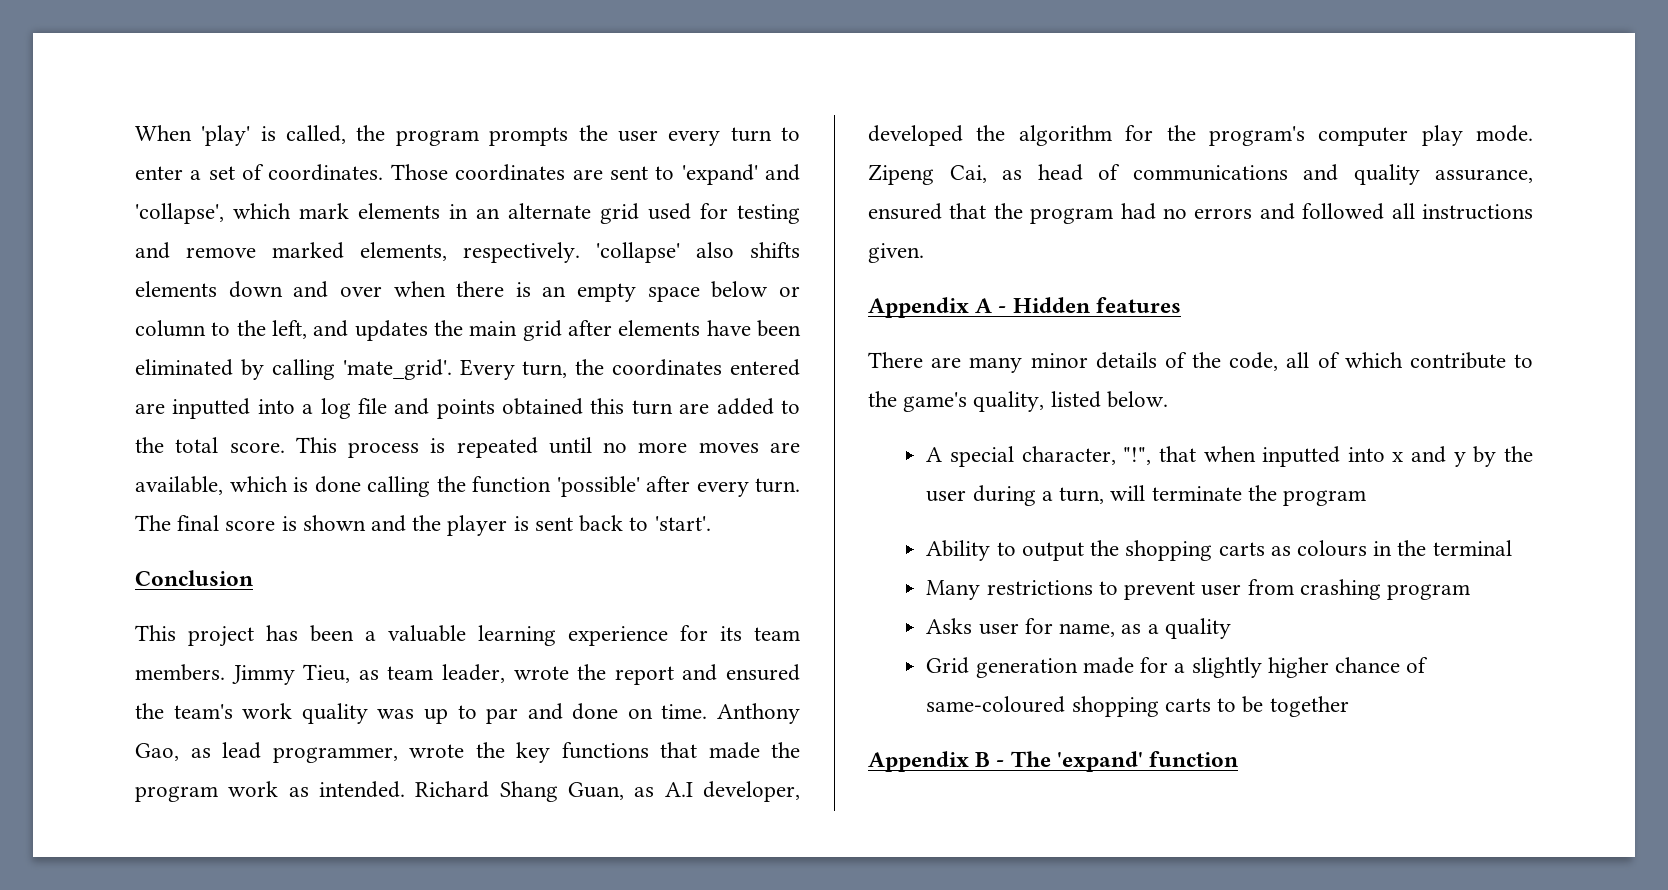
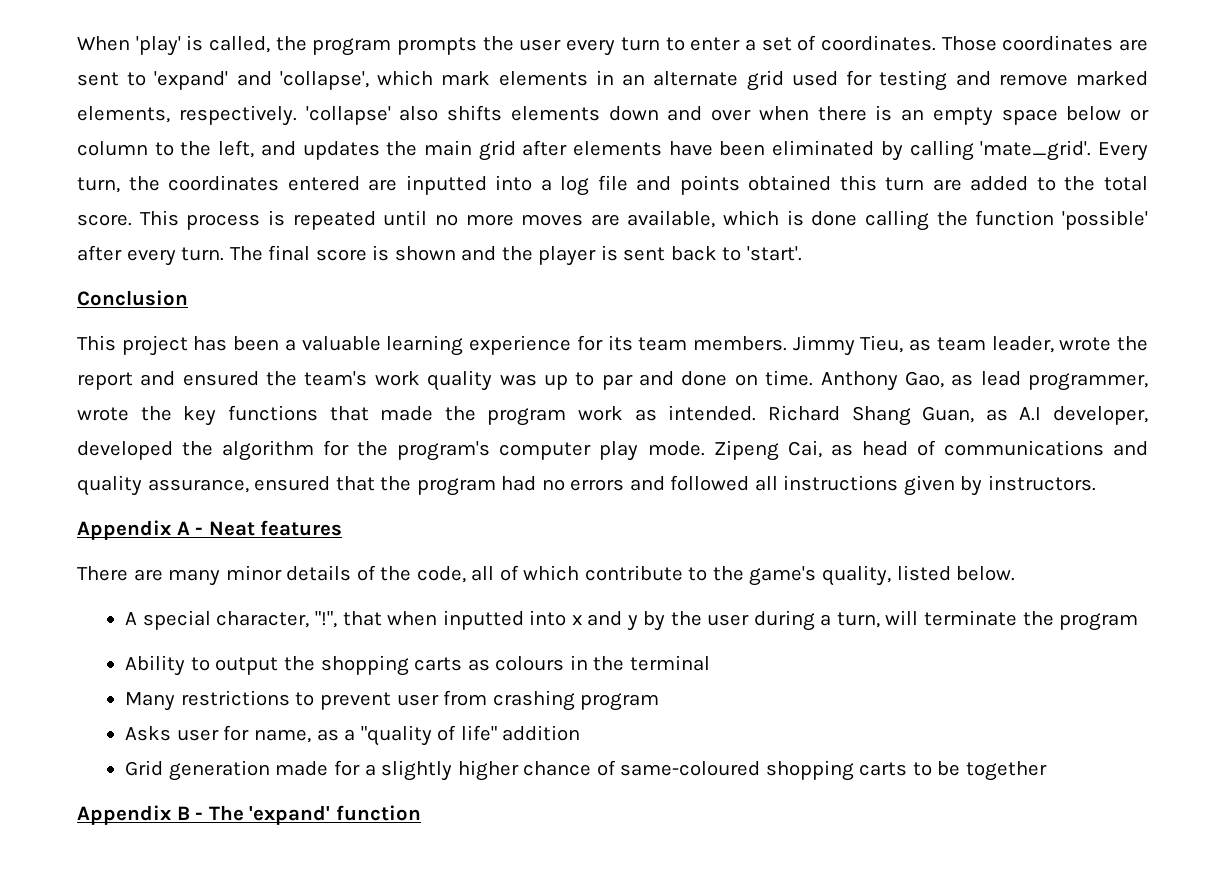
- Zipeng Cai, as head of communications and quality assurance, ensured that the program had no errors and followed all instructions given.
+ Zipeng Cai, as head of communications and quality assurance, ensured that the program had no errors and followed all instructions given by instructors.
- Appendix A - Hidden features
+ Appendix A - Neat features
- Asks user for name, as a quality
+ Asks user for name, as a "quality of life" addition

